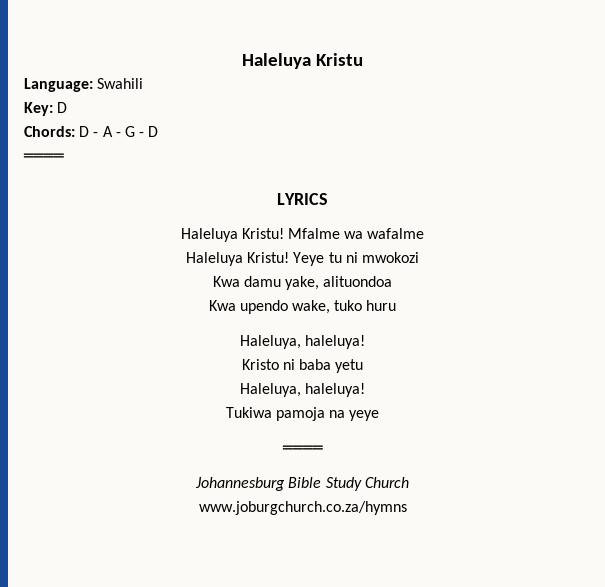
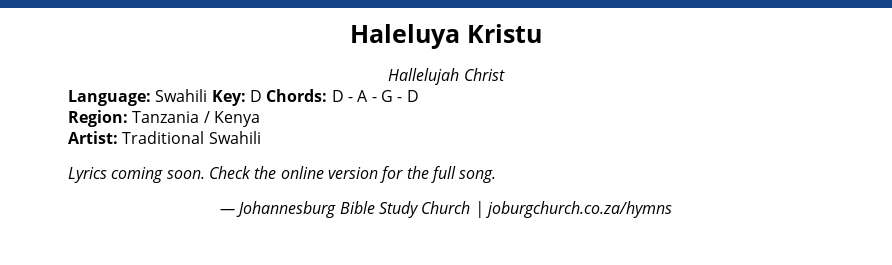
+ Hallelujah Christ
- Language: Swahili
- Key: D
- Chords: D - A - G - D
- ════
- LYRICS
- Haleluya Kristu! Mfalme wa wafalme
- Haleluya Kristu! Yeye tu ni mwokozi
- Kwa damu yake, alituondoa
- Kwa upendo wake, tuko huru
- Haleluya, haleluya!
- Kristo ni baba yetu
- Haleluya, haleluya!
- Tukiwa pamoja na yeye
- ════
- Johannesburg Bible Study Church
- www.joburgchurch.co.za/hymns
+ Language: Swahili Key: D Chords: D - A - G - D
+ Region: Tanzania / Kenya
+ Artist: Traditional Swahili
+ Lyrics coming soon. Check the online version for the full song.
+ — Johannesburg Bible Study Church | joburgchurch.co.za/hymns

